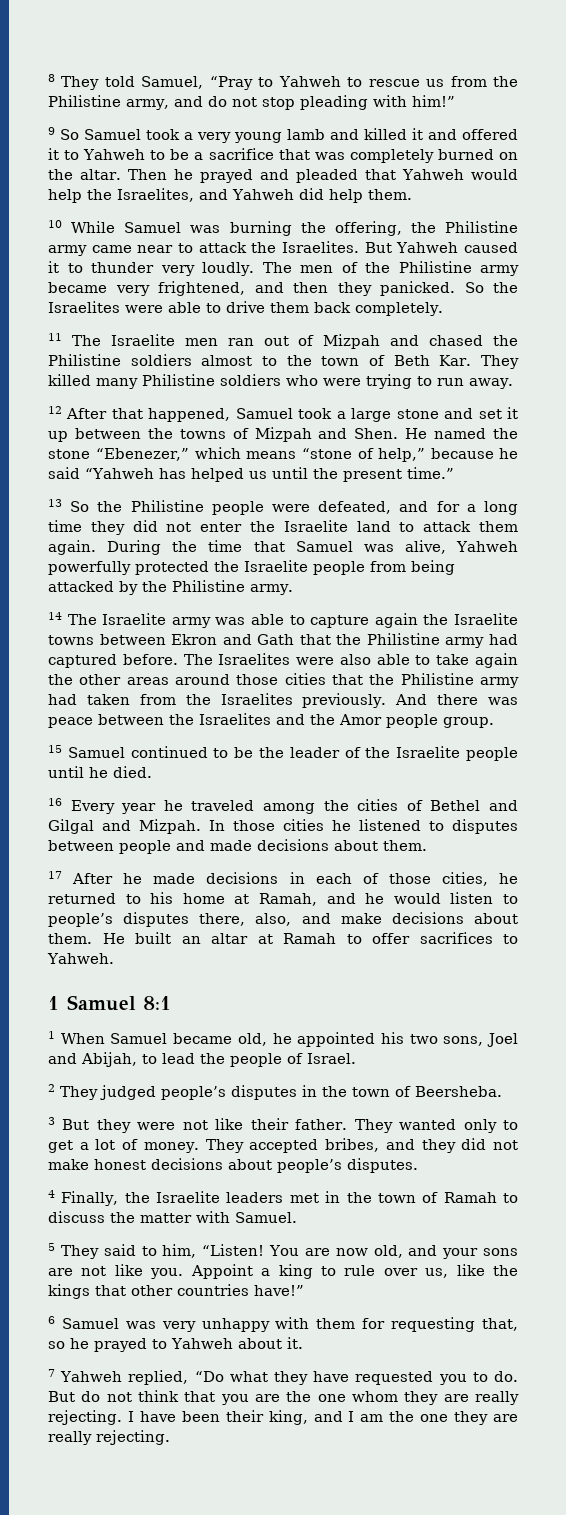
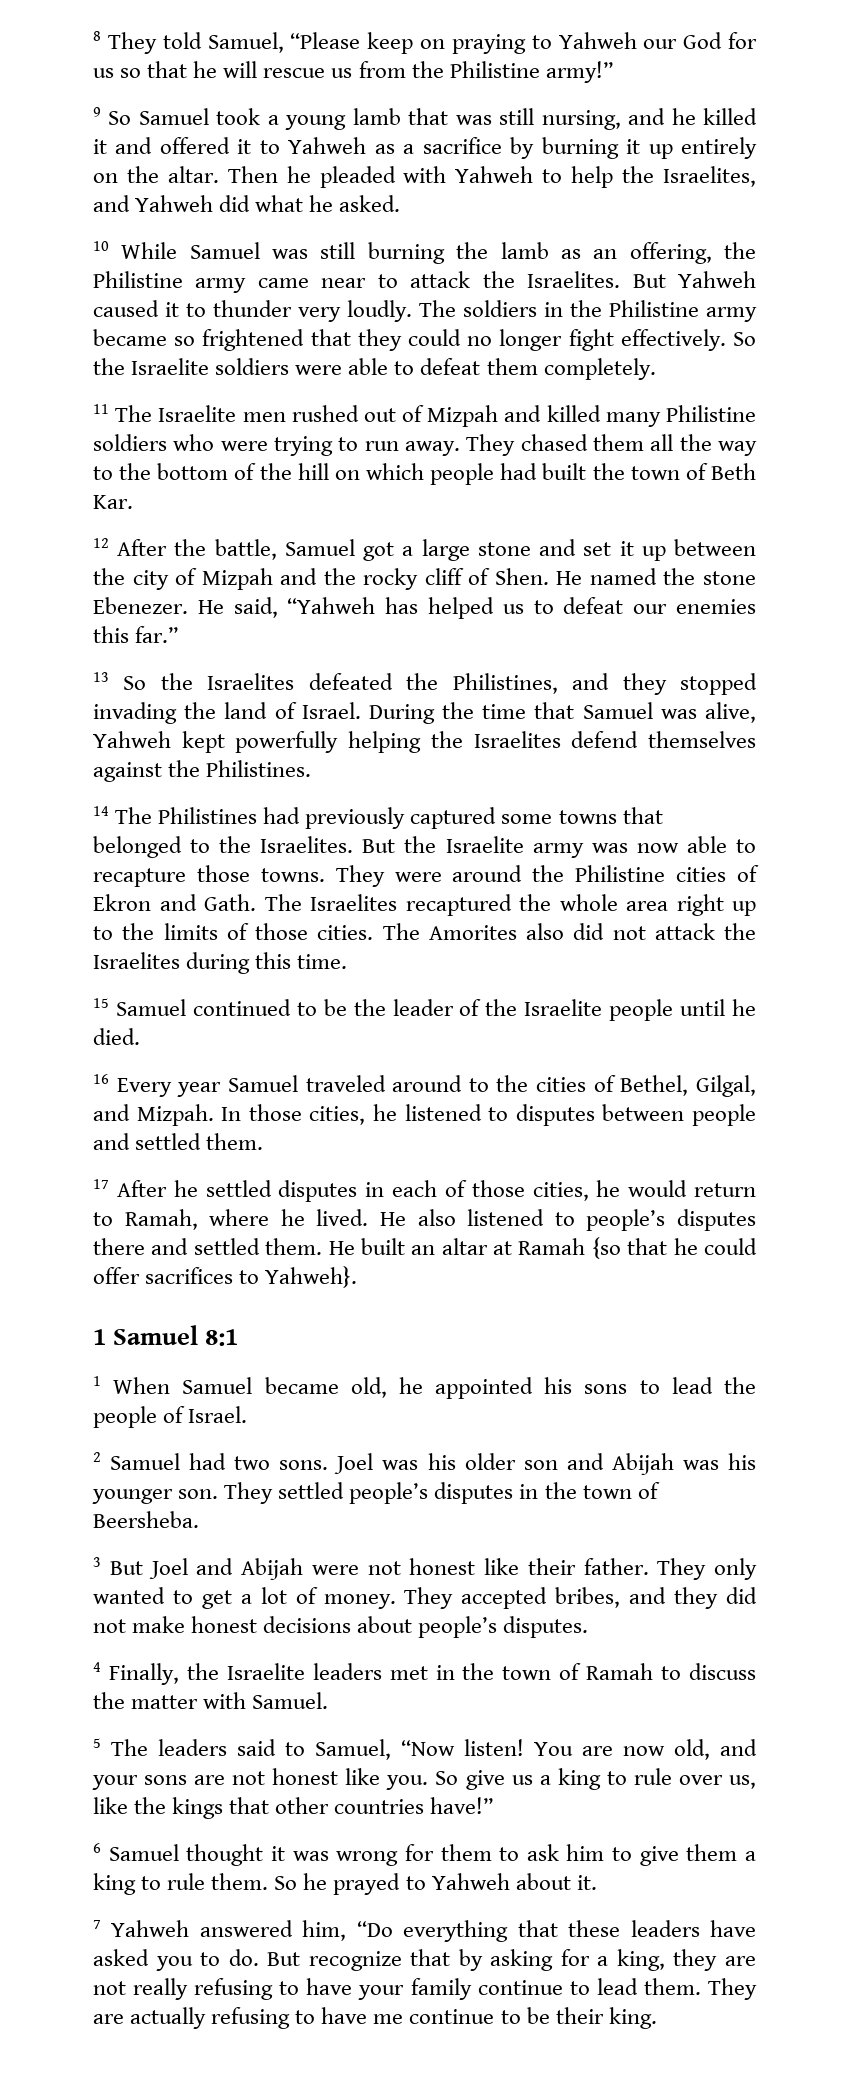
- 8 They told Samuel, “Pray to Yahweh to rescue us from the Philistine army, and do not stop pleading with him!”
+ 8 They told Samuel, “Please keep on praying to Yahweh our God for us so that he will rescue us from the Philistine army!”
- 9 So Samuel took a very young lamb and killed it and offered it to Yahweh to be a sacrifice that was completely burned on the altar.
+ 9 So Samuel took a young lamb that was still nursing, and he killed it and offered it to Yahweh as a sacrifice by burning it up entirely on the altar.
- Then he prayed and pleaded that Yahweh would help the Israelites, and Yahweh did help them.
+ Then he pleaded with Yahweh to help the Israelites, and Yahweh did what he asked.
- 10 While Samuel was burning the offering, the Philistine army came near to attack the Israelites.
+ 10 While Samuel was still burning the lamb as an offering, the Philistine army came near to attack the Israelites.
- The men of the Philistine army became very frightened, and then they panicked. So the Israelites were able to drive them back completely.
+ The soldiers in the Philistine army became so frightened that they could no longer fight effectively. So the Israelite soldiers were able to defeat them completely.
- 11 The Israelite men ran out of Mizpah and chased the Philistine soldiers almost to the town of Beth Kar. They killed many Philistine soldiers who were trying to run away.
- 12 After that happened, Samuel took a large stone and set it up between the towns of Mizpah and Shen.
+ 11 The Israelite men rushed out of Mizpah and killed many Philistine soldiers who were trying to run away. They chased them all the way to the bottom of the hill on which people had built the town of Beth Kar.
+ 12 After the battle, Samuel got a large stone and set it up between the city of Mizpah and the rocky cliff of Shen.
- He named the stone “Ebenezer,” which means “stone of help,” because he said “Yahweh has helped us until the present time.”
- 13 So the Philistine people were defeated, and for a long time they did not enter the Israelite land to attack them again.
+ He named the stone Ebenezer. He said, “Yahweh has helped us to defeat our enemies this far.”
+ 13 So the Israelites defeated the Philistines, and they stopped invading the land of Israel.
- During the time that Samuel was alive, Yahweh powerfully protected the Israelite people from being attacked by the Philistine army.
- 14 The Israelite army was able to capture again the Israelite towns between Ekron and Gath that the Philistine army had captured before. The Israelites were also able to take again the other areas around those cities that the Philistine army had taken from the Israelites previously. And there was peace between the Israelites and the Amor people group.
+ During the time that Samuel was alive, Yahweh kept powerfully helping the Israelites defend themselves against the Philistines.
+ 14 The Philistines had previously captured some towns that belonged to the Israelites. But the Israelite army was now able to recapture those towns. They were around the Philistine cities of Ekron and Gath. The Israelites recaptured the whole area right up to the limits of those cities. The Amorites also did not attack the Israelites during this time.
- 16 Every year he traveled among the cities of Bethel and Gilgal and Mizpah.
+ 16 Every year Samuel traveled around to the cities of Bethel, Gilgal, and Mizpah.
- In those cities he listened to disputes between people and made decisions about them.
+ In those cities, he listened to disputes between people and settled them.
- 17 After he made decisions in each of those cities, he returned to his home at Ramah, and he would listen to people’s disputes there, also, and make decisions about them.
+ 17 After he settled disputes in each of those cities, he would return to Ramah, where he lived. He also listened to people’s disputes there and settled them.
- He built an altar at Ramah to offer sacrifices to Yahweh.
+ He built an altar at Ramah {so that he could offer sacrifices to Yahweh}.
- 1 When Samuel became old, he appointed his two sons, Joel and Abijah, to lead the people of Israel.
+ 1 When Samuel became old, he appointed his sons to lead the people of Israel.
- 2 They judged people’s disputes in the town of Beersheba.
+ 2 Samuel had two sons. Joel was his older son and Abijah was his younger son. They settled people’s disputes in the town of Beersheba.
- 3 But they were not like their father.
+ 3 But Joel and Abijah were not honest like their father.
- They wanted only to get a lot of money.
+ They only wanted to get a lot of money.
- 5 They said to him, “Listen!
+ 5 The leaders said to Samuel, “Now listen!
- You are now old, and your sons are not like you.
+ You are now old, and your sons are not honest like you.
- Appoint a king to rule over us, like the kings that other countries have!”
+ So give us a king to rule over us, like the kings that other countries have!”
- 6 Samuel was very unhappy with them for requesting that, so he prayed to Yahweh about it.
+ 6 Samuel thought it was wrong for them to ask him to give them a king to rule them. So he prayed to Yahweh about it.
- 7 Yahweh replied, “Do what they have requested you to do. But do not think that you are the one whom they are really rejecting. I have been their king, and I am the one they are really rejecting.
+ 7 Yahweh answered him, “Do everything that these leaders have asked you to do. But recognize that by asking for a king, they are not really refusing to have your family continue to lead them. They are actually refusing to have me continue to be their king.

